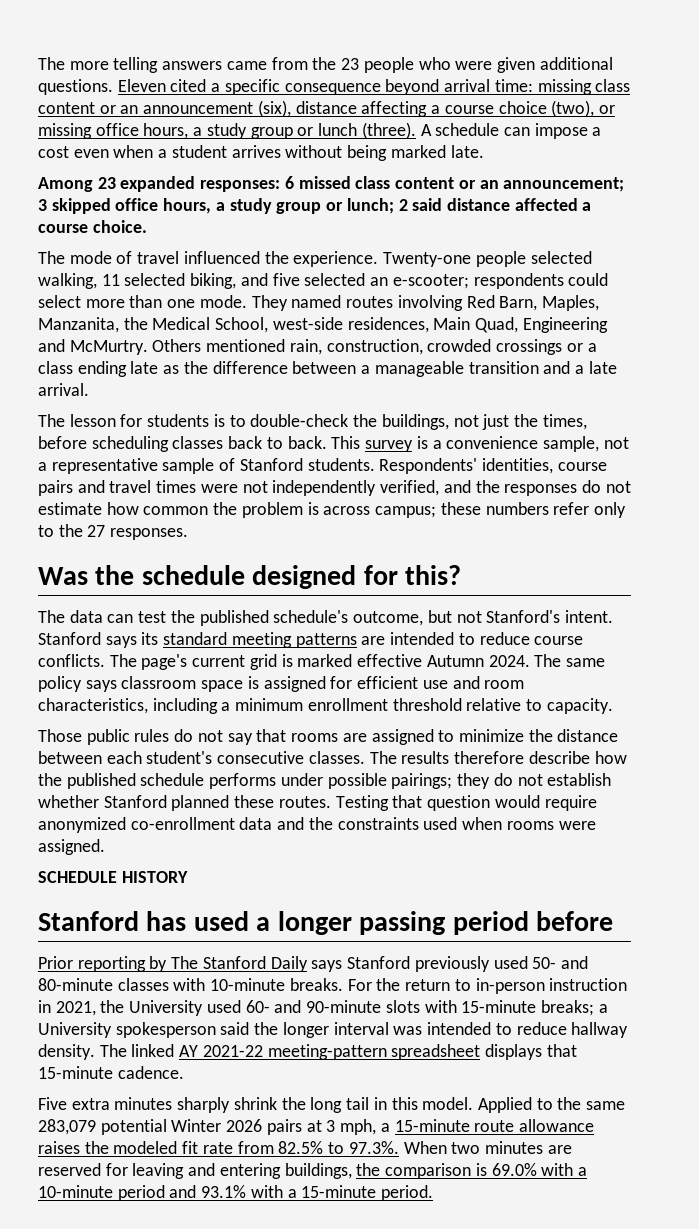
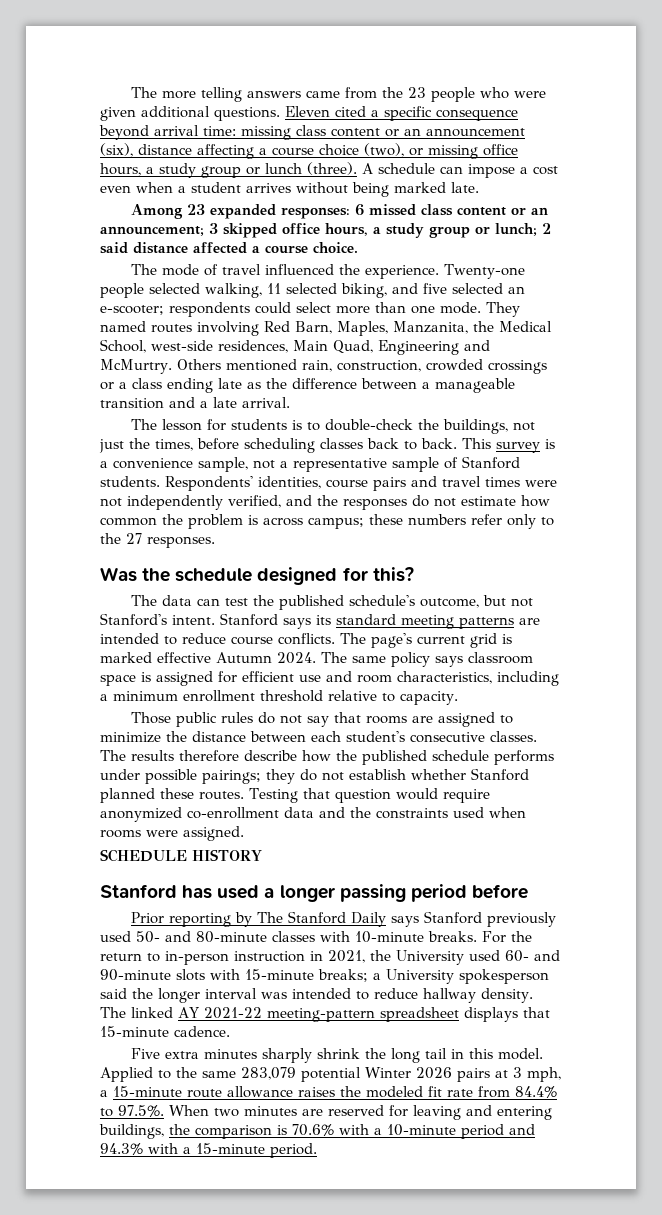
- Applied to the same 283,079 potential Winter 2026 pairs at 3 mph, a 15-minute route allowance raises the modeled fit rate from 82.5% to 97.3%. When two minutes are reserved for leaving and entering buildings, the comparison is 69.0% with a 10-minute period and 93.1% with a 15-minute period.
+ Applied to the same 283,079 potential Winter 2026 pairs at 3 mph, a 15-minute route allowance raises the modeled fit rate from 84.4% to 97.5%. When two minutes are reserved for leaving and entering buildings, the comparison is 70.6% with a 10-minute period and 94.3% with a 15-minute period.

